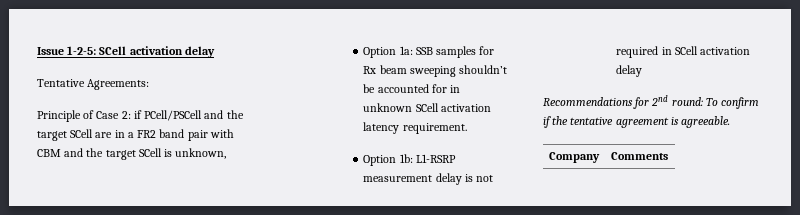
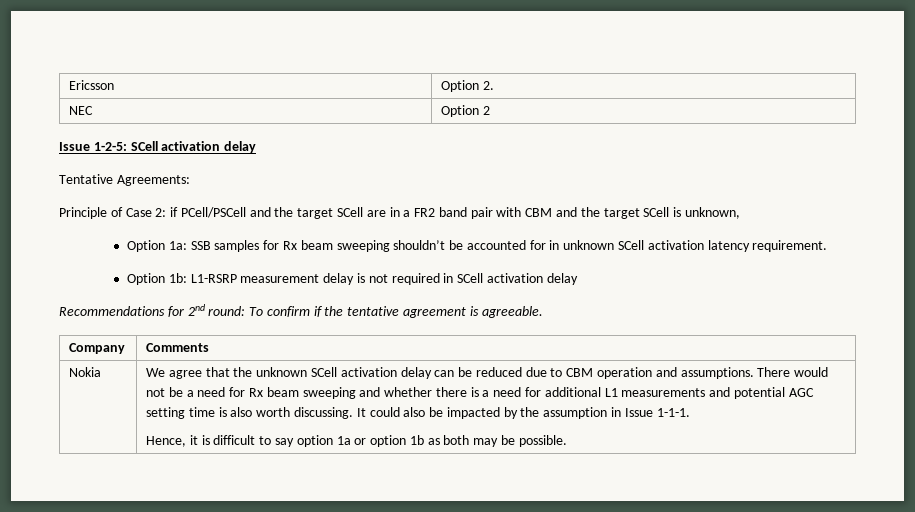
+ Ericsson | Option 2.
+ NEC | Option 2
+ Nokia | We agree that the unknown SCell activation delay can be reduced due to CBM operation and assumptions. There would not be a need for Rx beam sweeping and whether there is a need for additional L1 measurements and potential AGC setting time is also worth discussing. It could also be impacted by the assumption in Issue 1-1-1.
+ Hence, it is difficult to say option 1a or option 1b as both may be possible.

